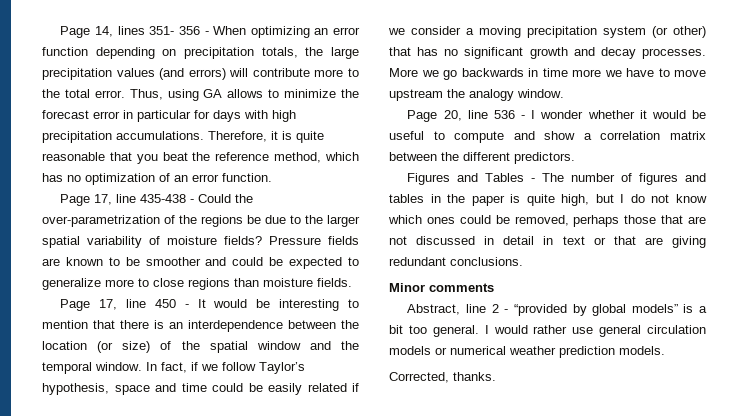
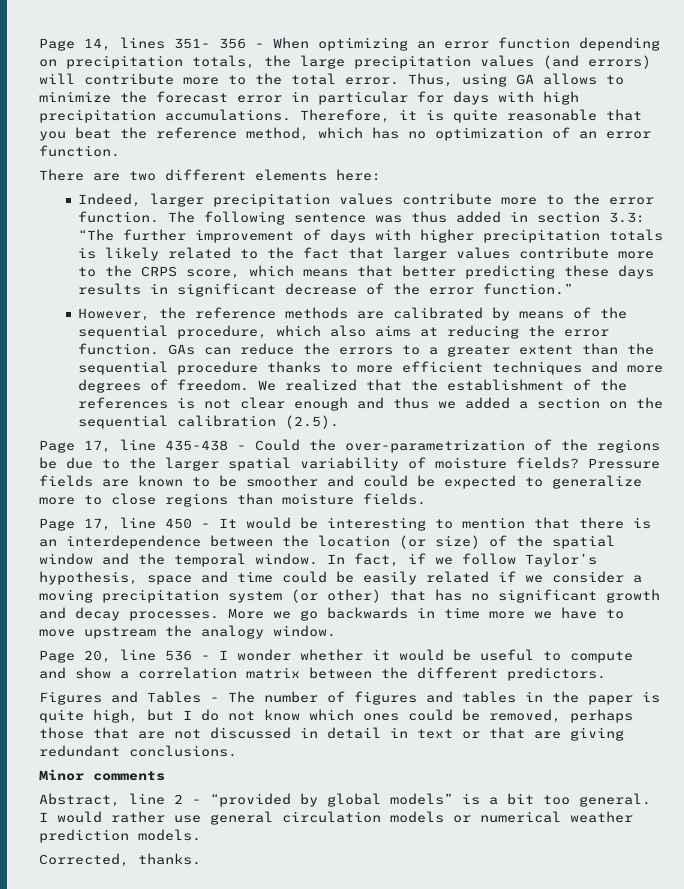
+ There are two different elements here:
+ Indeed, larger precipitation values contribute more to the error function. The following sentence was thus added in section 3.3: “The further improvement of days with higher precipitation totals is likely related to the fact that larger values contribute more to the CRPS score, which means that better predicting these days results in significant decrease of the error function.”
+ However, the reference methods are calibrated by means of the sequential procedure, which also aims at reducing the error function. GAs can reduce the errors to a greater extent than the sequential procedure thanks to more efficient techniques and more degrees of freedom. We realized that the establishment of the references is not clear enough and thus we added a section on the sequential calibration (2.5).

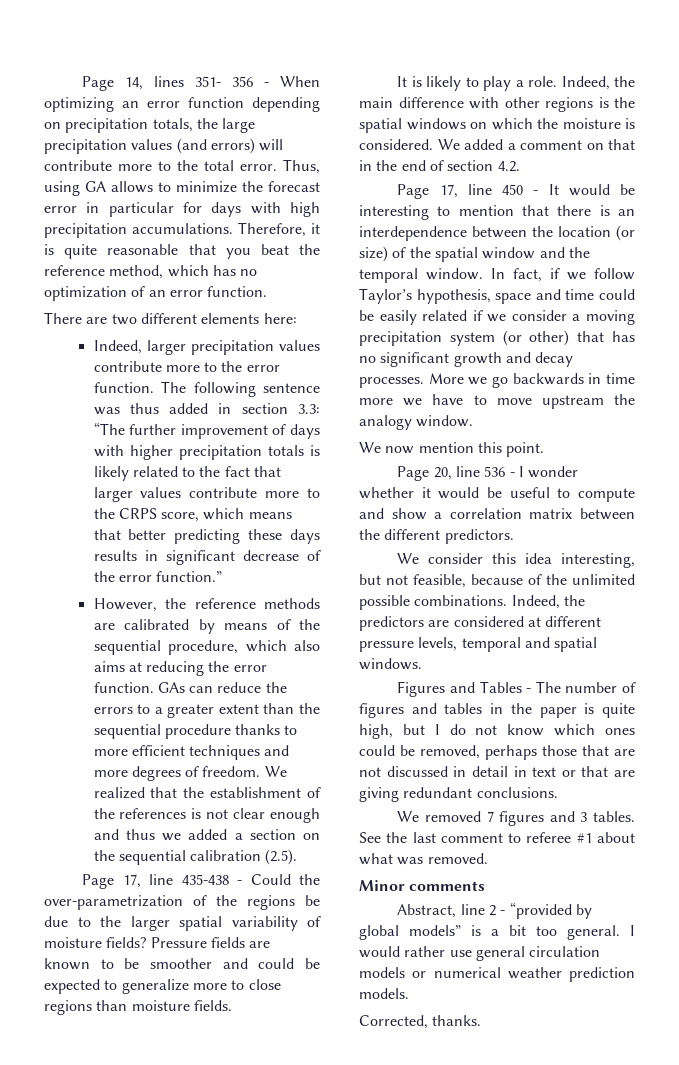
+ It is likely to play a role. Indeed, the main difference with other regions is the spatial windows on which the moisture is considered. We added a comment on that in the end of section 4.2.
+ We now mention this point.
+ We consider this idea interesting, but not feasible, because of the unlimited possible combinations. Indeed, the predictors are considered at different pressure levels, temporal and spatial windows.
+ We removed 7 figures and 3 tables. See the last comment to referee #1 about what was removed.

